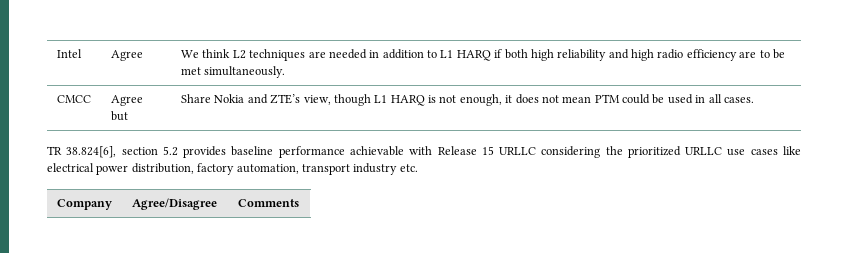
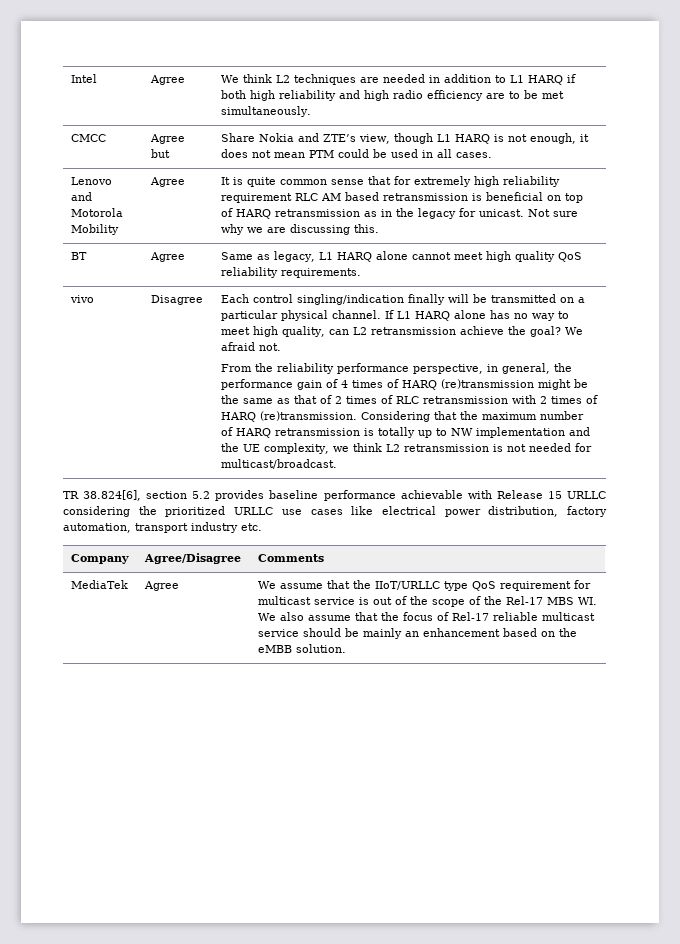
+ Lenovo and Motorola Mobility | Agree | It is quite common sense that for extremely high reliability requirement RLC AM based retransmission is beneficial on top of HARQ retransmission as in the legacy for unicast. Not sure why we are discussing this.
+ BT | Agree | Same as legacy, L1 HARQ alone cannot meet high quality QoS reliability requirements.
+ vivo | Disagree | Each control singling/indication finally will be transmitted on a particular physical channel. If L1 HARQ alone has no way to meet high quality, can L2 retransmission achieve the goal? We afraid not.
+ From the reliability performance perspective, in general, the performance gain of 4 times of HARQ (re)transmission might be the same as that of 2 times of RLC retransmission with 2 times of HARQ (re)transmission. Considering that the maximum number of HARQ retransmission is totally up to NW implementation and the UE complexity, we think L2 retransmission is not needed for multicast/broadcast.
+ MediaTek | Agree | We assume that the IIoT/URLLC type QoS requirement for multicast service is out of the scope of the Rel-17 MBS WI. We also assume that the focus of Rel-17 reliable multicast service should be mainly an enhancement based on the eMBB solution.

